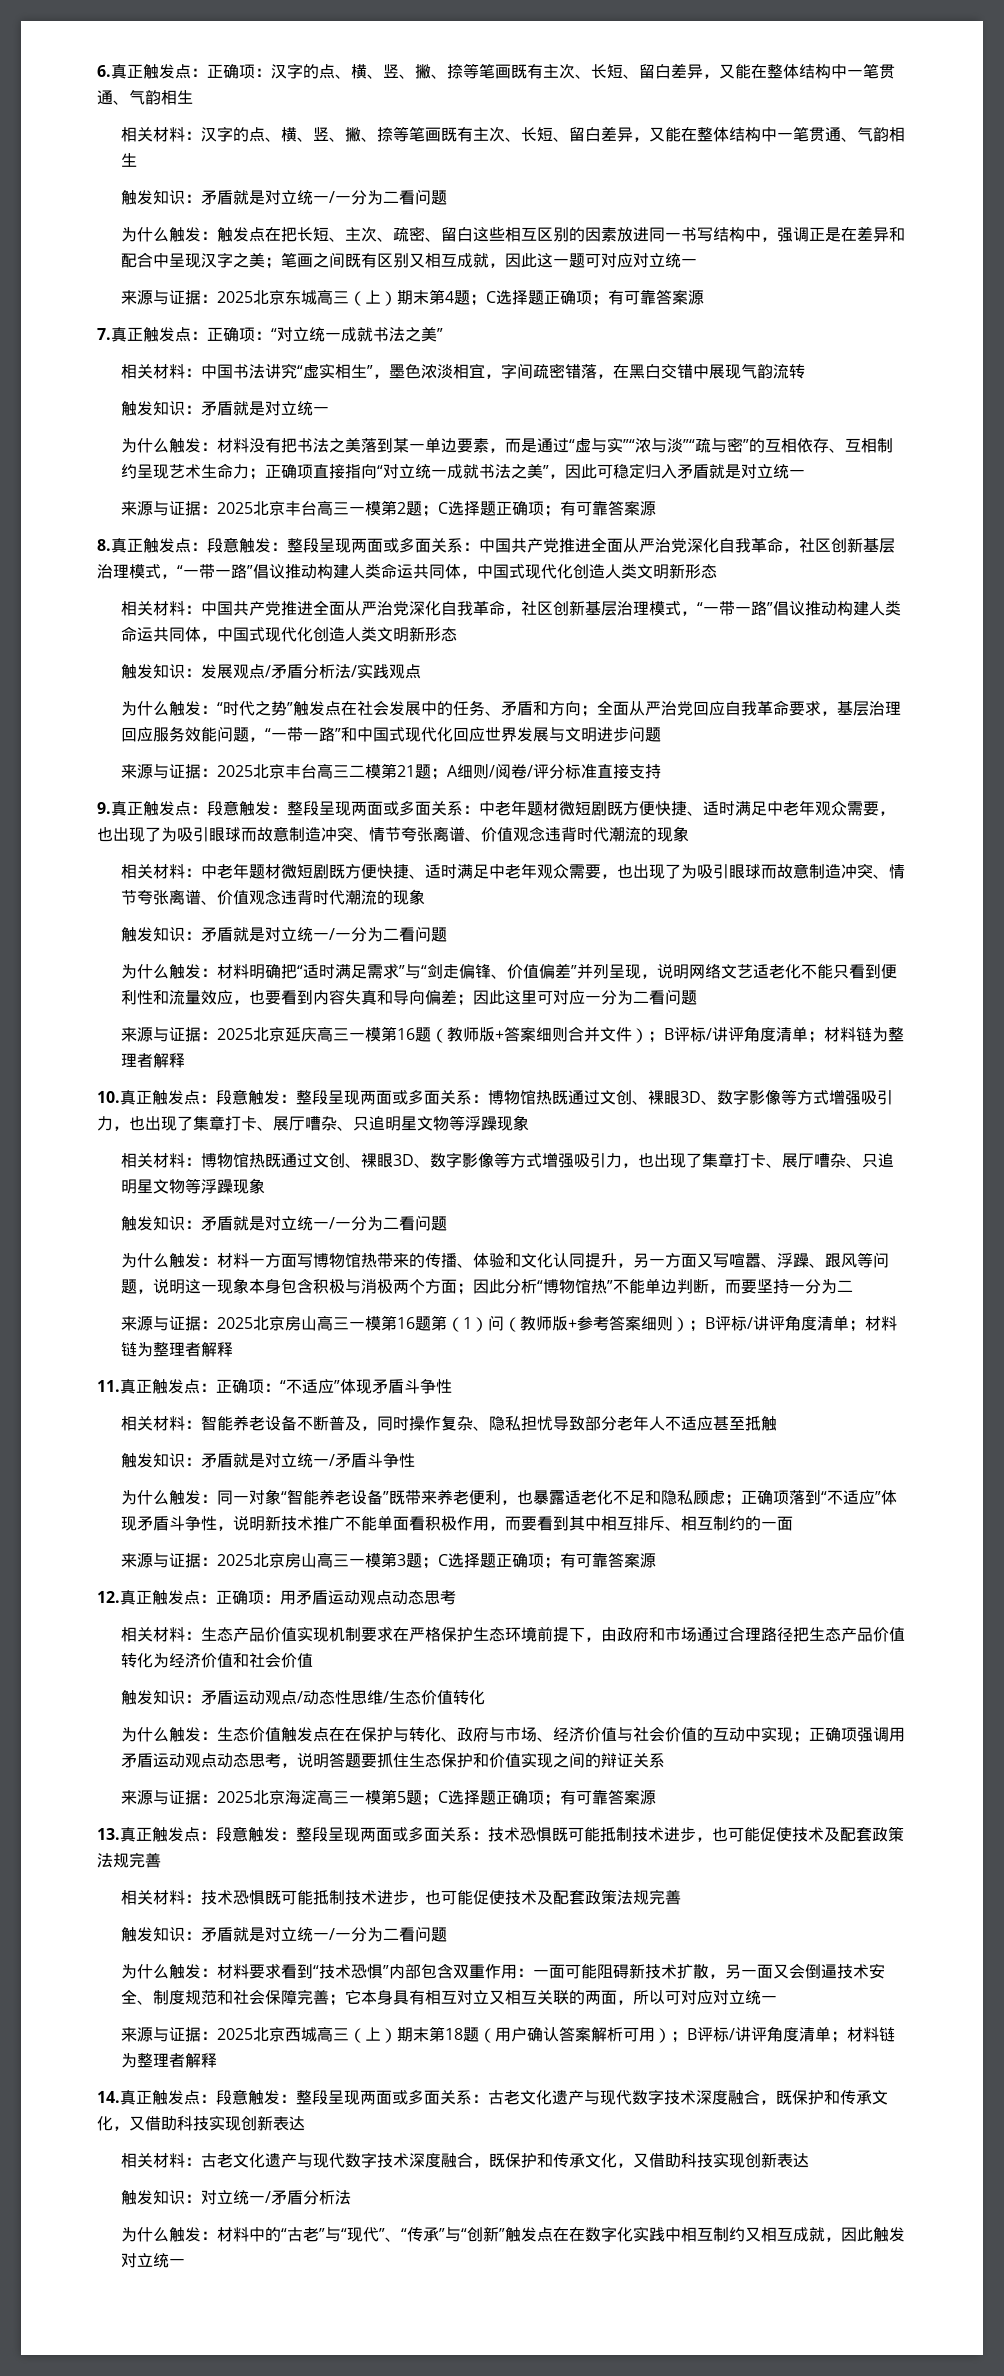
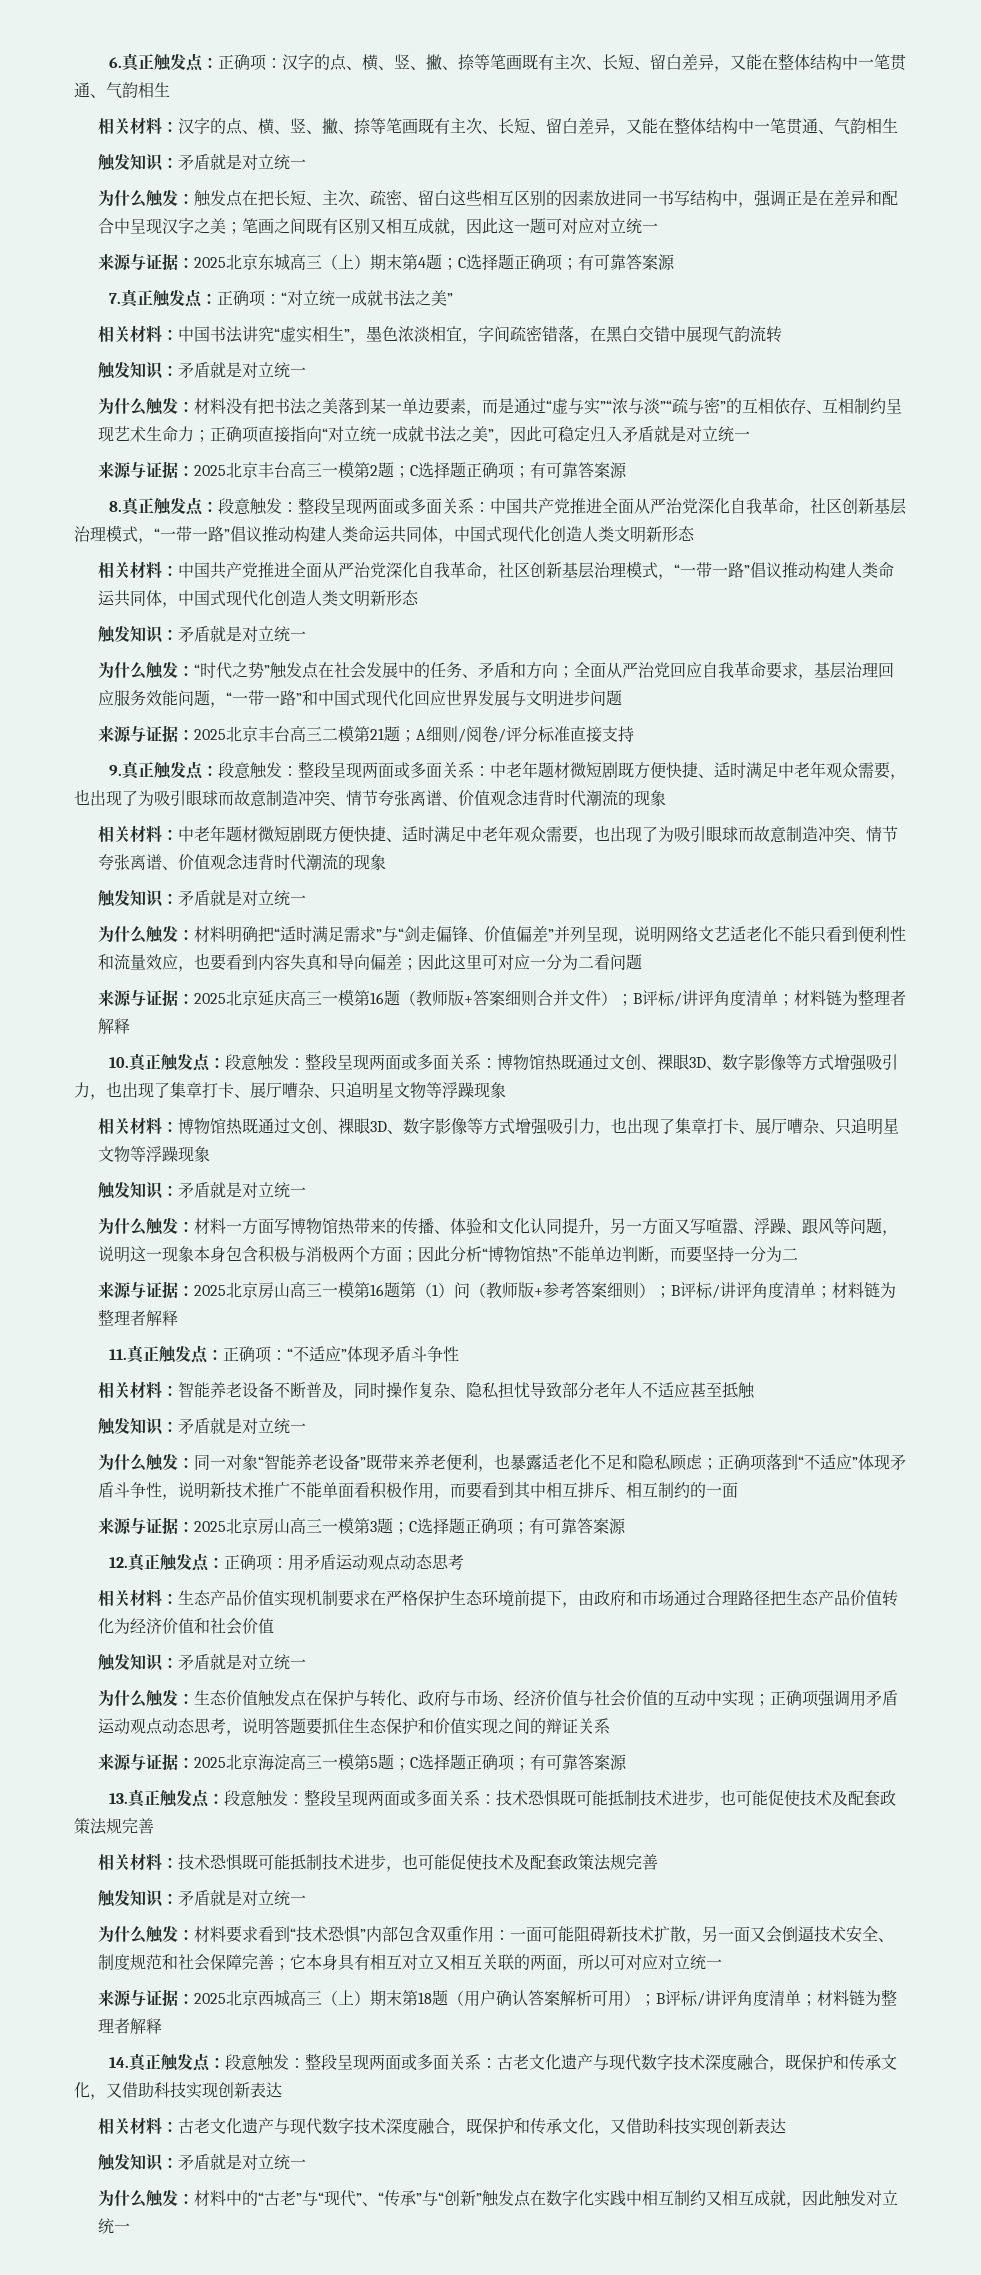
  相关材料：汉字的点、横、竖、撇、捺等笔画既有主次、长短、留白差异，又能在整体结构中一笔贯通、气韵相生
- 触发知识：矛盾就是对立统一/一分为二看问题
+ 触发知识：矛盾就是对立统一
  相关材料：中国共产党推进全面从严治党深化自我革命，社区创新基层治理模式，“一带一路”倡议推动构建人类命运共同体，中国式现代化创造人类文明新形态
- 触发知识：发展观点/矛盾分析法/实践观点
+ 触发知识：矛盾就是对立统一
  相关材料：中老年题材微短剧既方便快捷、适时满足中老年观众需要，也出现了为吸引眼球而故意制造冲突、情节夸张离谱、价值观念违背时代潮流的现象
- 触发知识：矛盾就是对立统一/一分为二看问题
+ 触发知识：矛盾就是对立统一
  相关材料：博物馆热既通过文创、裸眼3D、数字影像等方式增强吸引力，也出现了集章打卡、展厅嘈杂、只追明星文物等浮躁现象
- 触发知识：矛盾就是对立统一/一分为二看问题
+ 触发知识：矛盾就是对立统一
  相关材料：智能养老设备不断普及，同时操作复杂、隐私担忧导致部分老年人不适应甚至抵触
- 触发知识：矛盾就是对立统一/矛盾斗争性
+ 触发知识：矛盾就是对立统一
  相关材料：生态产品价值实现机制要求在严格保护生态环境前提下，由政府和市场通过合理路径把生态产品价值转化为经济价值和社会价值
- 触发知识：矛盾运动观点/动态性思维/生态价值转化
+ 触发知识：矛盾就是对立统一
- 为什么触发：生态价值触发点在在保护与转化、政府与市场、经济价值与社会价值的互动中实现；正确项强调用矛盾运动观点动态思考，说明答题要抓住生态保护和价值实现之间的辩证关系
+ 为什么触发：生态价值触发点在保护与转化、政府与市场、经济价值与社会价值的互动中实现；正确项强调用矛盾运动观点动态思考，说明答题要抓住生态保护和价值实现之间的辩证关系
  相关材料：技术恐惧既可能抵制技术进步，也可能促使技术及配套政策法规完善
- 触发知识：矛盾就是对立统一/一分为二看问题
+ 触发知识：矛盾就是对立统一
  相关材料：古老文化遗产与现代数字技术深度融合，既保护和传承文化，又借助科技实现创新表达
- 触发知识：对立统一/矛盾分析法
+ 触发知识：矛盾就是对立统一
- 为什么触发：材料中的“古老”与“现代”、“传承”与“创新”触发点在在数字化实践中相互制约又相互成就，因此触发对立统一
+ 为什么触发：材料中的“古老”与“现代”、“传承”与“创新”触发点在数字化实践中相互制约又相互成就，因此触发对立统一

